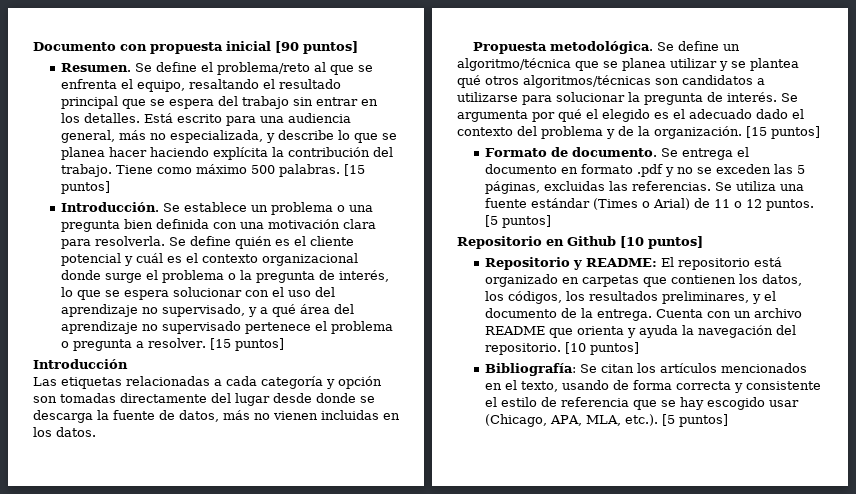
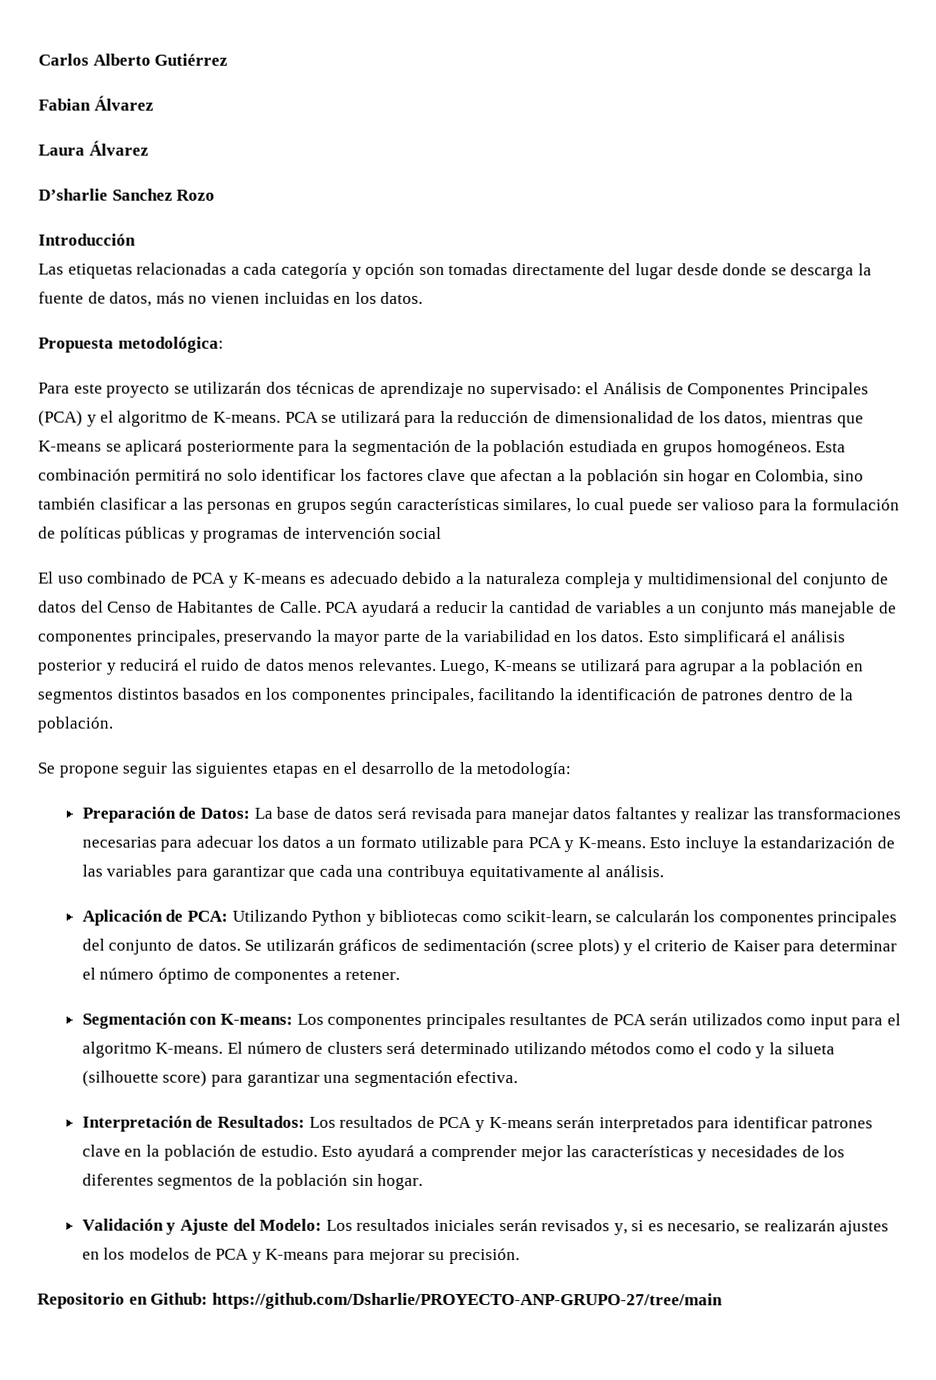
- Documento con propuesta inicial [90 puntos]
- Resumen. Se define el problema/reto al que se enfrenta el equipo, resaltando el resultado principal que se espera del trabajo sin entrar en los detalles. Está escrito para una audiencia general, más no especializada, y describe lo que se planea hacer haciendo explícita la contribución del trabajo. Tiene como máximo 500 palabras. [15 puntos]
- Introducción. Se establece un problema o una pregunta bien definida con una motivación clara para resolverla. Se define quién es el cliente potencial y cuál es el contexto organizacional donde surge el problema o la pregunta de interés, lo que se espera solucionar con el uso del aprendizaje no supervisado, y a qué área del aprendizaje no supervisado pertenece el problema o pregunta a resolver. [15 puntos]
+ Carlos Alberto Gutiérrez
+ Fabian Álvarez
+ Laura Álvarez
+ D’sharlie Sanchez Rozo
- Propuesta metodológica. Se define un algoritmo/técnica que se planea utilizar y se plantea qué otros algoritmos/técnicas son candidatos a utilizarse para solucionar la pregunta de interés. Se argumenta por qué el elegido es el adecuado dado el contexto del problema y de la organización. [15 puntos]
- Formato de documento. Se entrega el documento en formato .pdf y no se exceden las 5 páginas, excluidas las referencias. Se utiliza una fuente estándar (Times o Arial) de 11 o 12 puntos. [5 puntos]
- Repositorio en Github [10 puntos]
- Repositorio y README: El repositorio está organizado en carpetas que contienen los datos, los códigos, los resultados preliminares, y el documento de la entrega. Cuenta con un archivo README que orienta y ayuda la navegación del repositorio. [10 puntos]
- Bibliografía: Se citan los artículos mencionados en el texto, usando de forma correcta y consistente el estilo de referencia que se hay escogido usar (Chicago, APA, MLA, etc.). [5 puntos]
+ Propuesta metodológica:
+ Para este proyecto se utilizarán dos técnicas de aprendizaje no supervisado: el Análisis de Componentes Principales (PCA) y el algoritmo de K-means. PCA se utilizará para la reducción de dimensionalidad de los datos, mientras que K-means se aplicará posteriormente para la segmentación de la población estudiada en grupos homogéneos. Esta combinación permitirá no solo identificar los factores clave que afectan a la población sin hogar en Colombia, sino también clasificar a las personas en grupos según características similares, lo cual puede ser valioso para la formulación de políticas públicas y programas de intervención social
+ El uso combinado de PCA y K-means es adecuado debido a la naturaleza compleja y multidimensional del conjunto de datos del Censo de Habitantes de Calle. PCA ayudará a reducir la cantidad de variables a un conjunto más manejable de componentes principales, preservando la mayor parte de la variabilidad en los datos. Esto simplificará el análisis posterior y reducirá el ruido de datos menos relevantes. Luego, K-means se utilizará para agrupar a la población en segmentos distintos basados en los componentes principales, facilitando la identificación de patrones dentro de la población.
+ Se propone seguir las siguientes etapas en el desarrollo de la metodología:
+ Preparación de Datos: La base de datos será revisada para manejar datos faltantes y realizar las transformaciones necesarias para adecuar los datos a un formato utilizable para PCA y K-means. Esto incluye la estandarización de las variables para garantizar que cada una contribuya equitativamente al análisis.
+ Aplicación de PCA: Utilizando Python y bibliotecas como scikit-learn, se calcularán los componentes principales del conjunto de datos. Se utilizarán gráficos de sedimentación (scree plots) y el criterio de Kaiser para determinar el número óptimo de componentes a retener.
+ Segmentación con K-means: Los componentes principales resultantes de PCA serán utilizados como input para el algoritmo K-means. El número de clusters será determinado utilizando métodos como el codo y la silueta (silhouette score) para garantizar una segmentación efectiva.
+ Interpretación de Resultados: Los resultados de PCA y K-means serán interpretados para identificar patrones clave en la población de estudio. Esto ayudará a comprender mejor las características y necesidades de los diferentes segmentos de la población sin hogar.
+ Validación y Ajuste del Modelo: Los resultados iniciales serán revisados y, si es necesario, se realizarán ajustes en los modelos de PCA y K-means para mejorar su precisión.
+ Repositorio en Github: https://github.com/Dsharlie/PROYECTO-ANP-GRUPO-27/tree/main

